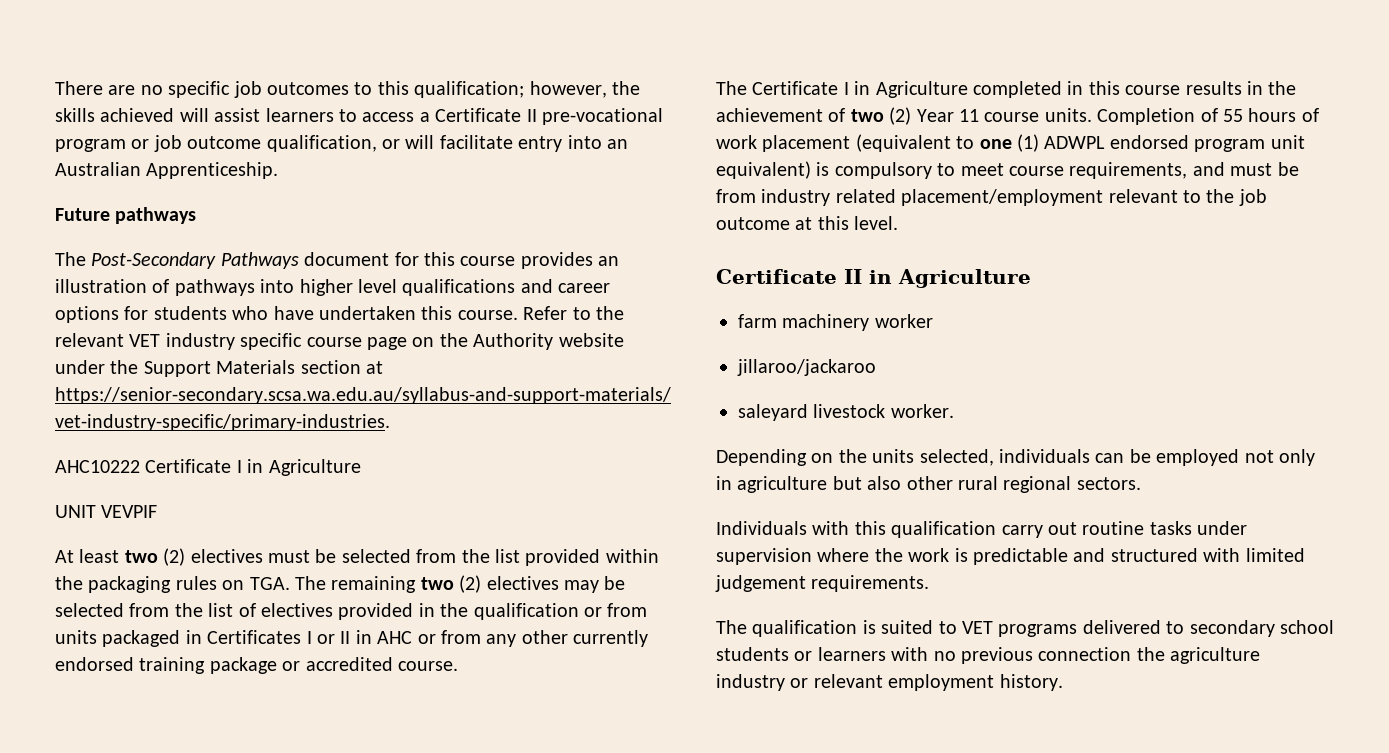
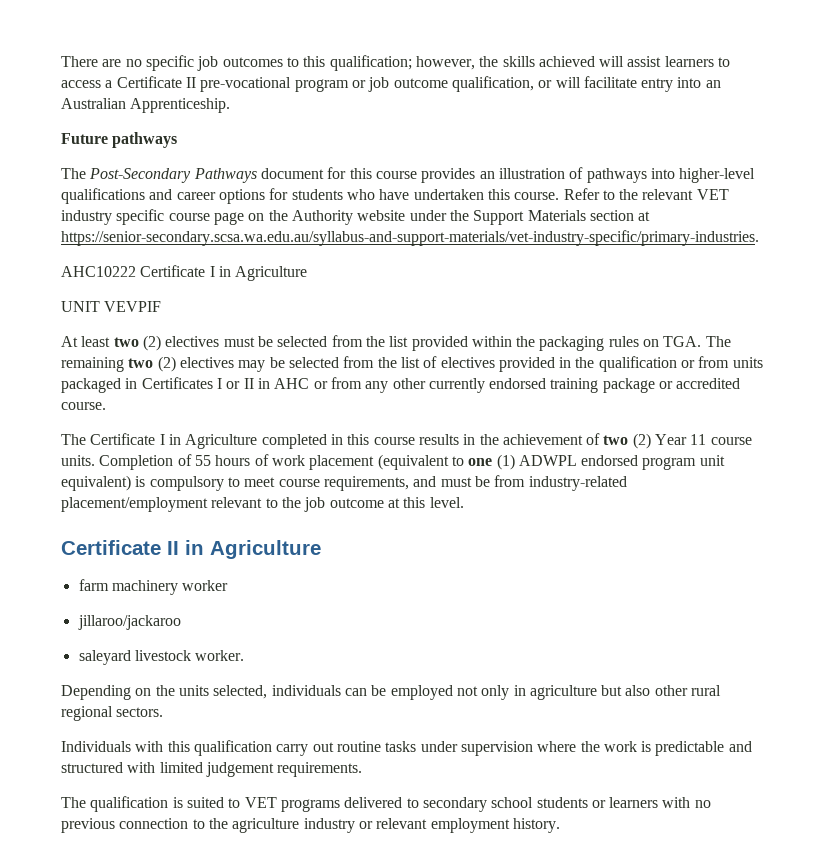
- The Post-Secondary Pathways document for this course provides an illustration of pathways into higher level qualifications and career options for students who have undertaken this course.
+ The Post-Secondary Pathways document for this course provides an illustration of pathways into higher-level qualifications and career options for students who have undertaken this course.
- Completion of 55 hours of work placement (equivalent to one (1) ADWPL endorsed program unit equivalent) is compulsory to meet course requirements, and must be from industry related placement/employment relevant to the job outcome at this level.
+ Completion of 55 hours of work placement (equivalent to one (1) ADWPL endorsed program unit equivalent) is compulsory to meet course requirements, and must be from industry-related placement/employment relevant to the job outcome at this level.
- The qualification is suited to VET programs delivered to secondary school students or learners with no previous connection the agriculture industry or relevant employment history.
+ The qualification is suited to VET programs delivered to secondary school students or learners with no previous connection to the agriculture industry or relevant employment history.

